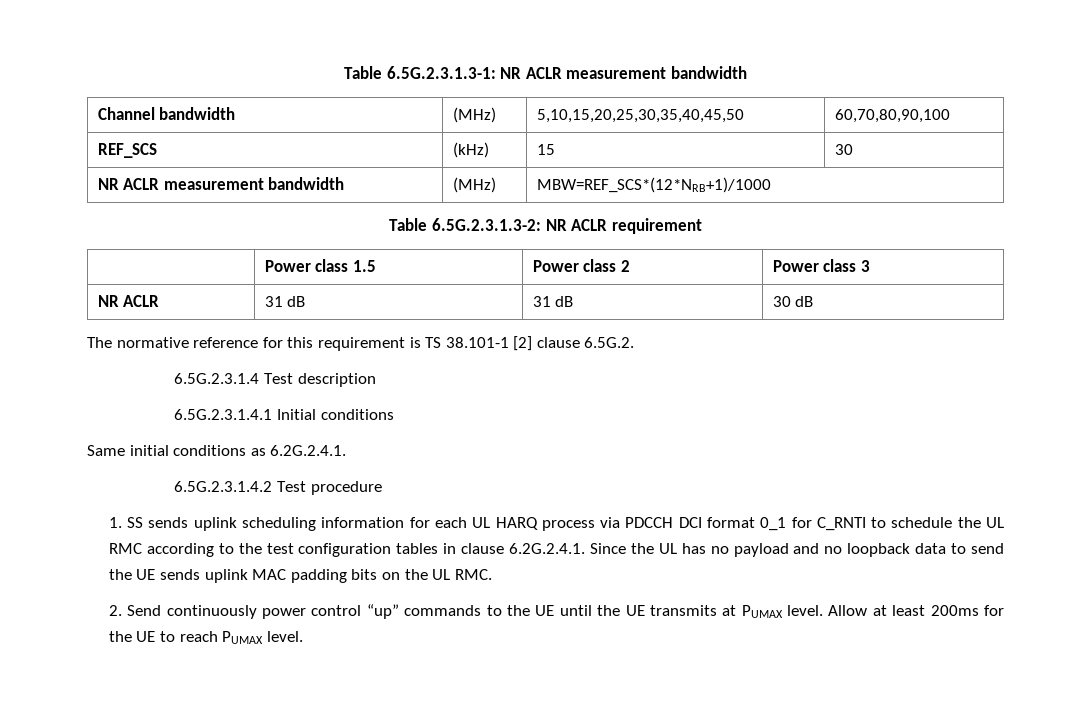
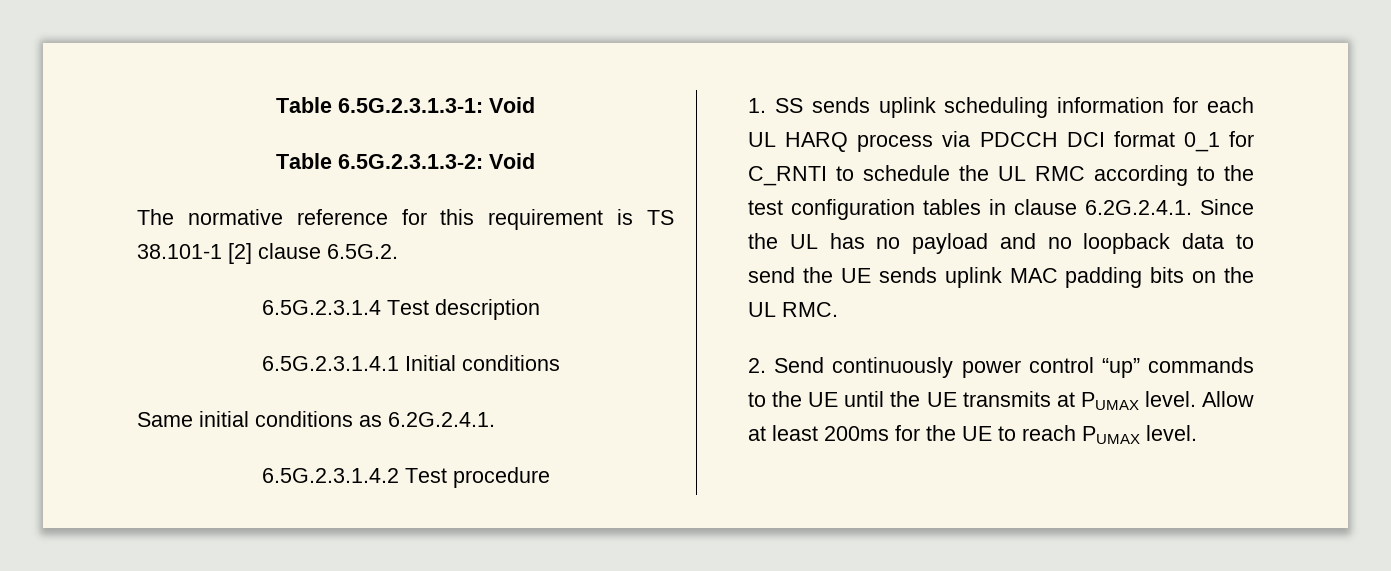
- Table 6.5G.2.3.1.3-1: NR ACLR measurement bandwidth
- Channel bandwidth | (MHz) | 5,10,15,20,25,30,35,40,45,50 | 60,70,80,90,100
- REF_SCS | (kHz) | 15 | 30
- NR ACLR measurement bandwidth | (MHz) | MBW=REF_SCS*(12*NRB+1)/1000
- Table 6.5G.2.3.1.3-2: NR ACLR requirement
- | Power class 1.5 | Power class 2 | Power class 3
- NR ACLR | 31 dB | 31 dB | 30 dB
+ Table 6.5G.2.3.1.3-1: Void
+ Table 6.5G.2.3.1.3-2: Void

